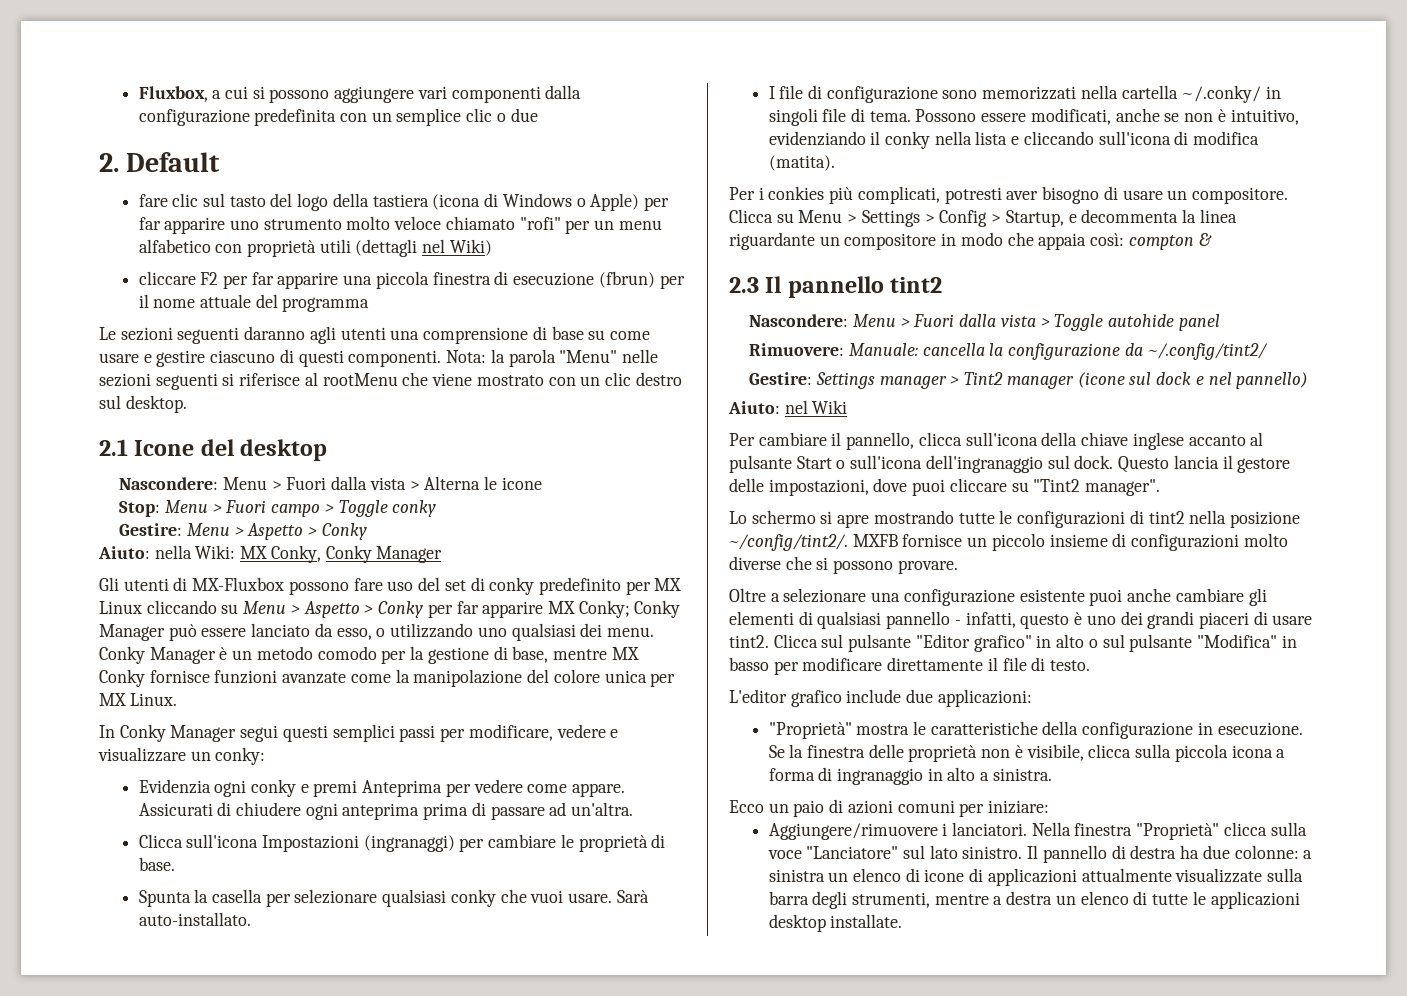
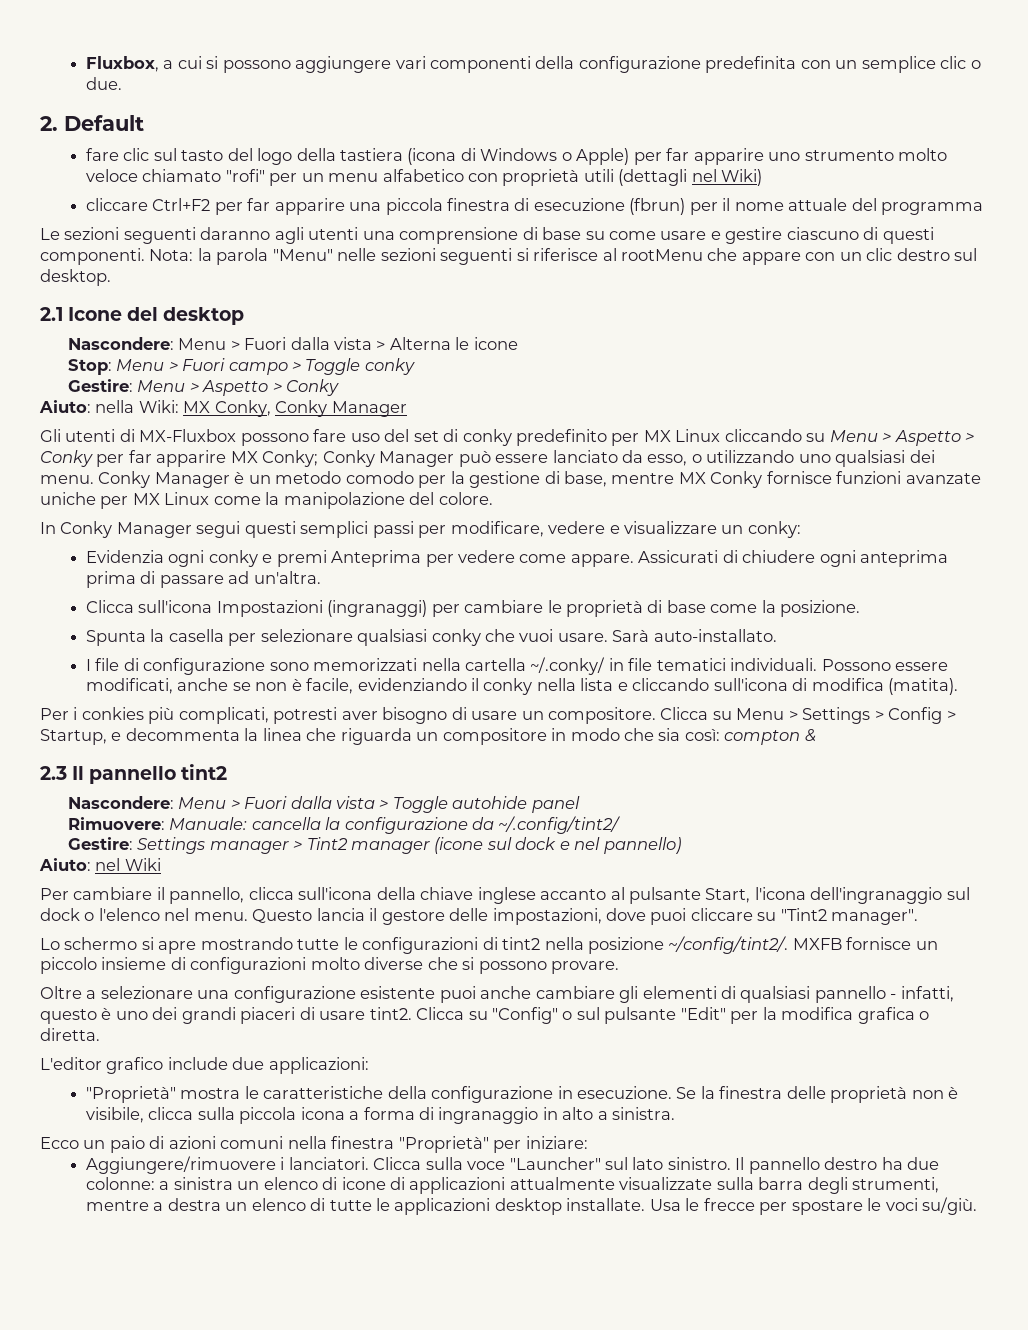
- Fluxbox, a cui si possono aggiungere vari componenti dalla configurazione predefinita con un semplice clic o due
+ Fluxbox, a cui si possono aggiungere vari componenti della configurazione predefinita con un semplice clic o due.
- cliccare F2 per far apparire una piccola finestra di esecuzione (fbrun) per il nome attuale del programma
+ cliccare Ctrl+F2 per far apparire una piccola finestra di esecuzione (fbrun) per il nome attuale del programma
- Nota: la parola "Menu" nelle sezioni seguenti si riferisce al rootMenu che viene mostrato con un clic destro sul desktop.
+ Nota: la parola "Menu" nelle sezioni seguenti si riferisce al rootMenu che appare con un clic destro sul desktop.
- Conky Manager è un metodo comodo per la gestione di base, mentre MX Conky fornisce funzioni avanzate come la manipolazione del colore unica per MX Linux.
+ Conky Manager è un metodo comodo per la gestione di base, mentre MX Conky fornisce funzioni avanzate uniche per MX Linux come la manipolazione del colore.
- Clicca sull'icona Impostazioni (ingranaggi) per cambiare le proprietà di base.
+ Clicca sull'icona Impostazioni (ingranaggi) per cambiare le proprietà di base come la posizione.
- I file di configurazione sono memorizzati nella cartella ~/.conky/ in singoli file di tema.
+ I file di configurazione sono memorizzati nella cartella ~/.conky/ in file tematici individuali.
- Possono essere modificati, anche se non è intuitivo, evidenziando il conky nella lista e cliccando sull'icona di modifica (matita).
+ Possono essere modificati, anche se non è facile, evidenziando il conky nella lista e cliccando sull'icona di modifica (matita).
- Clicca su Menu > Settings > Config > Startup, e decommenta la linea riguardante un compositore in modo che appaia così: compton &
+ Clicca su Menu > Settings > Config > Startup, e decommenta la linea che riguarda un compositore in modo che sia così: compton &
- Per cambiare il pannello, clicca sull'icona della chiave inglese accanto al pulsante Start o sull'icona dell'ingranaggio sul dock.
+ Per cambiare il pannello, clicca sull'icona della chiave inglese accanto al pulsante Start, l'icona dell'ingranaggio sul dock o l'elenco nel menu.
- Clicca sul pulsante "Editor grafico" in alto o sul pulsante "Modifica" in basso per modificare direttamente il file di testo.
+ Clicca su "Config" o sul pulsante "Edit" per la modifica grafica o diretta.
- Ecco un paio di azioni comuni per iniziare:
+ Ecco un paio di azioni comuni nella finestra "Proprietà" per iniziare:
- Nella finestra "Proprietà" clicca sulla voce "Lanciatore" sul lato sinistro.
+ Clicca sulla voce "Launcher" sul lato sinistro.
- Il pannello di destra ha due colonne: a sinistra un elenco di icone di applicazioni attualmente visualizzate sulla barra degli strumenti, mentre a destra un elenco di tutte le applicazioni desktop installate.
+ Il pannello destro ha due colonne: a sinistra un elenco di icone di applicazioni attualmente visualizzate sulla barra degli strumenti, mentre a destra un elenco di tutte le applicazioni desktop installate.
+ Usa le frecce per spostare le voci su/giù.

